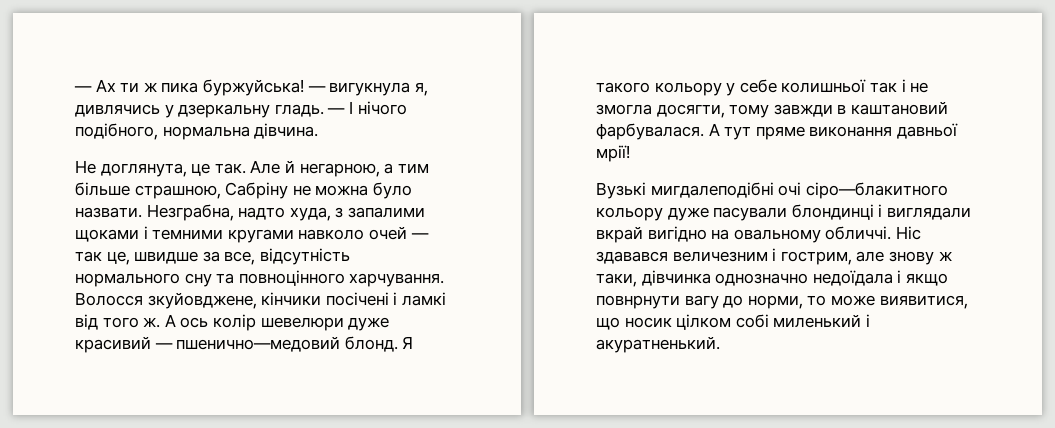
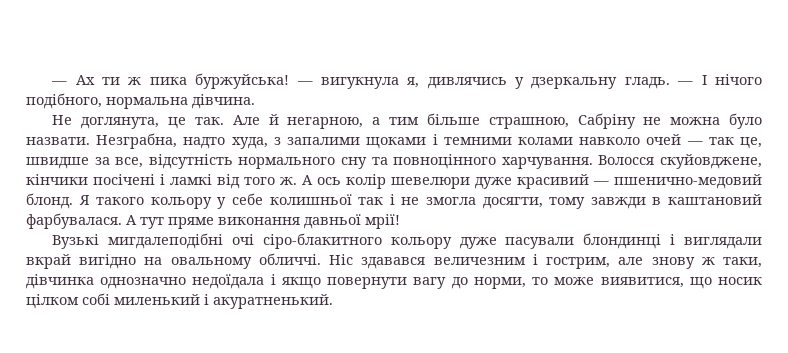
- Незграбна, надто худа, з запалими щоками і темними кругами навколо очей — так це, швидше за все, відсутність нормального сну та повноцінного харчування.
+ Незграбна, надто худа, з запалими щоками і темними колами навколо очей — так це, швидше за все, відсутність нормального сну та повноцінного харчування.
- Волосся зкуйовджене, кінчики посічені і ламкі від того ж.
+ Волосся скуйовджене, кінчики посічені і ламкі від того ж.
- А ось колір шевелюри дуже красивий — пшенично—медовий блонд.
+ А ось колір шевелюри дуже красивий — пшенично-медовий блонд.
- Вузькі мигдалеподібні очі сіро—блакитного кольору дуже пасували блондинці і виглядали вкрай вигідно на овальному обличчі.
+ Вузькі мигдалеподібні очі сіро-блакитного кольору дуже пасували блондинці і виглядали вкрай вигідно на овальному обличчі.
- Ніс здавався величезним і гострим, але знову ж таки, дівчинка однозначно недоїдала і якщо повнрнути вагу до норми, то може виявитися, що носик цілком собі миленький і акуратненький.
+ Ніс здавався величезним і гострим, але знову ж таки, дівчинка однозначно недоїдала і якщо повернути вагу до норми, то може виявитися, що носик цілком собі миленький і акуратненький.

